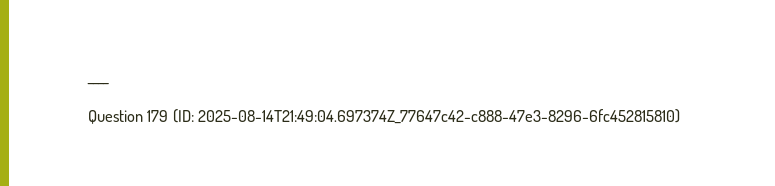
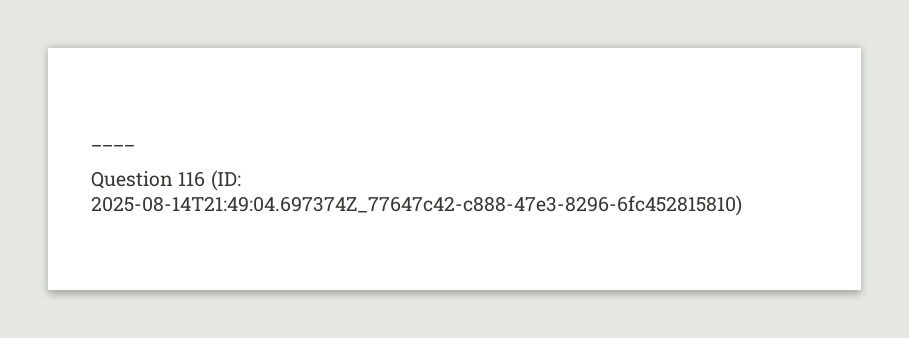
- Question 179 (ID: 2025-08-14T21:49:04.697374Z_77647c42-c888-47e3-8296-6fc452815810)
+ Question 116 (ID: 2025-08-14T21:49:04.697374Z_77647c42-c888-47e3-8296-6fc452815810)

